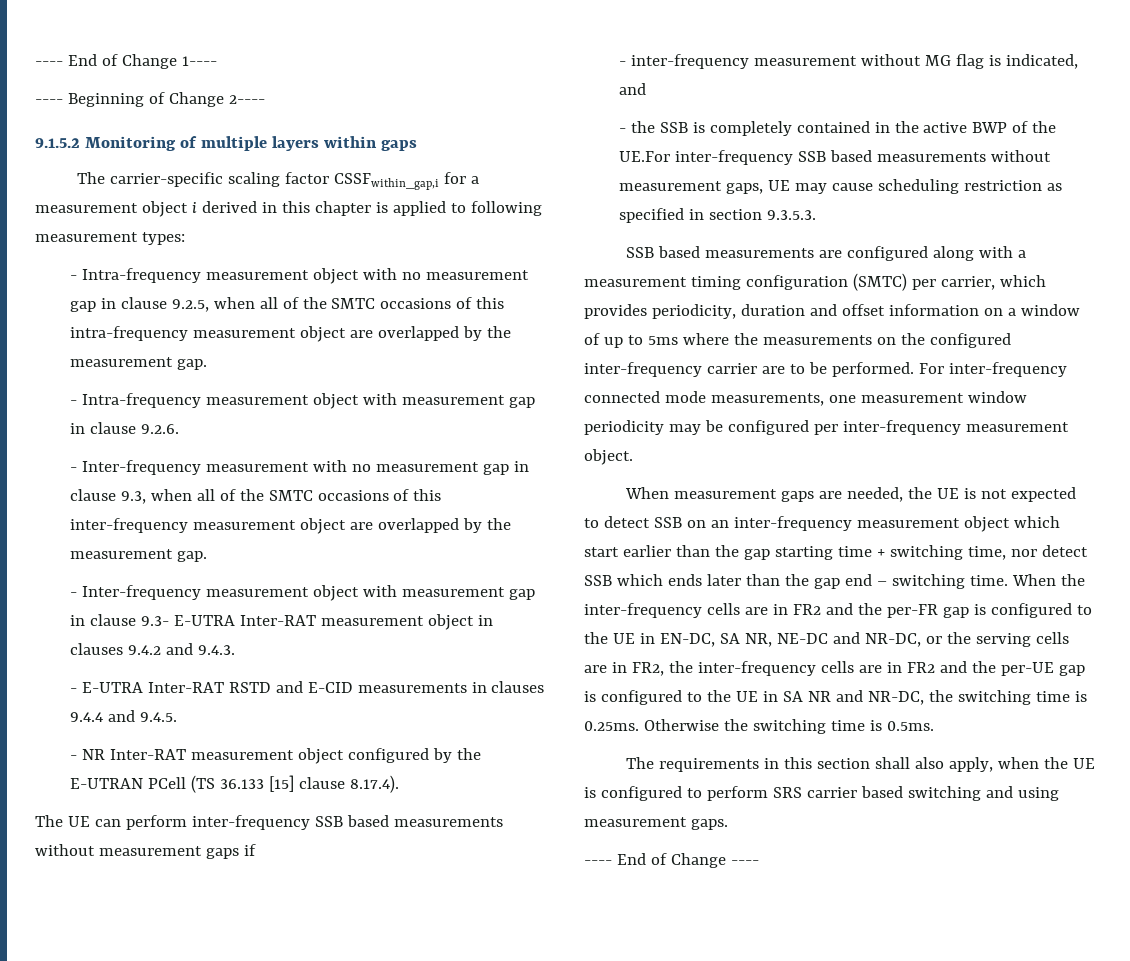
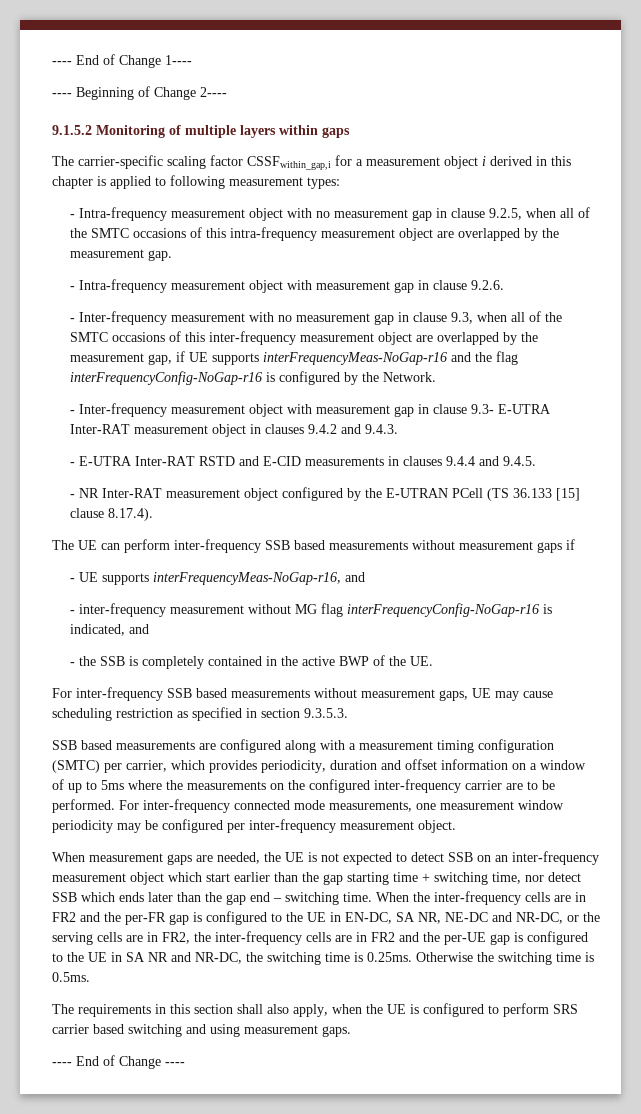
- - Inter-frequency measurement with no measurement gap in clause 9.3, when all of the SMTC occasions of this inter-frequency measurement object are overlapped by the measurement gap.
+ - Inter-frequency measurement with no measurement gap in clause 9.3, when all of the SMTC occasions of this inter-frequency measurement object are overlapped by the measurement gap, if UE supports interFrequencyMeas-NoGap-r16 and the flag interFrequencyConfig-NoGap-r16 is configured by the Network.
+ - UE supports interFrequencyMeas-NoGap-r16, and
- - inter-frequency measurement without MG flag is indicated, and
+ - inter-frequency measurement without MG flag interFrequencyConfig-NoGap-r16 is indicated, and
- - the SSB is completely contained in the active BWP of the UE.For inter-frequency SSB based measurements without measurement gaps, UE may cause scheduling restriction as specified in section 9.3.5.3.
+ - the SSB is completely contained in the active BWP of the UE.
+ For inter-frequency SSB based measurements without measurement gaps, UE may cause scheduling restriction as specified in section 9.3.5.3.

